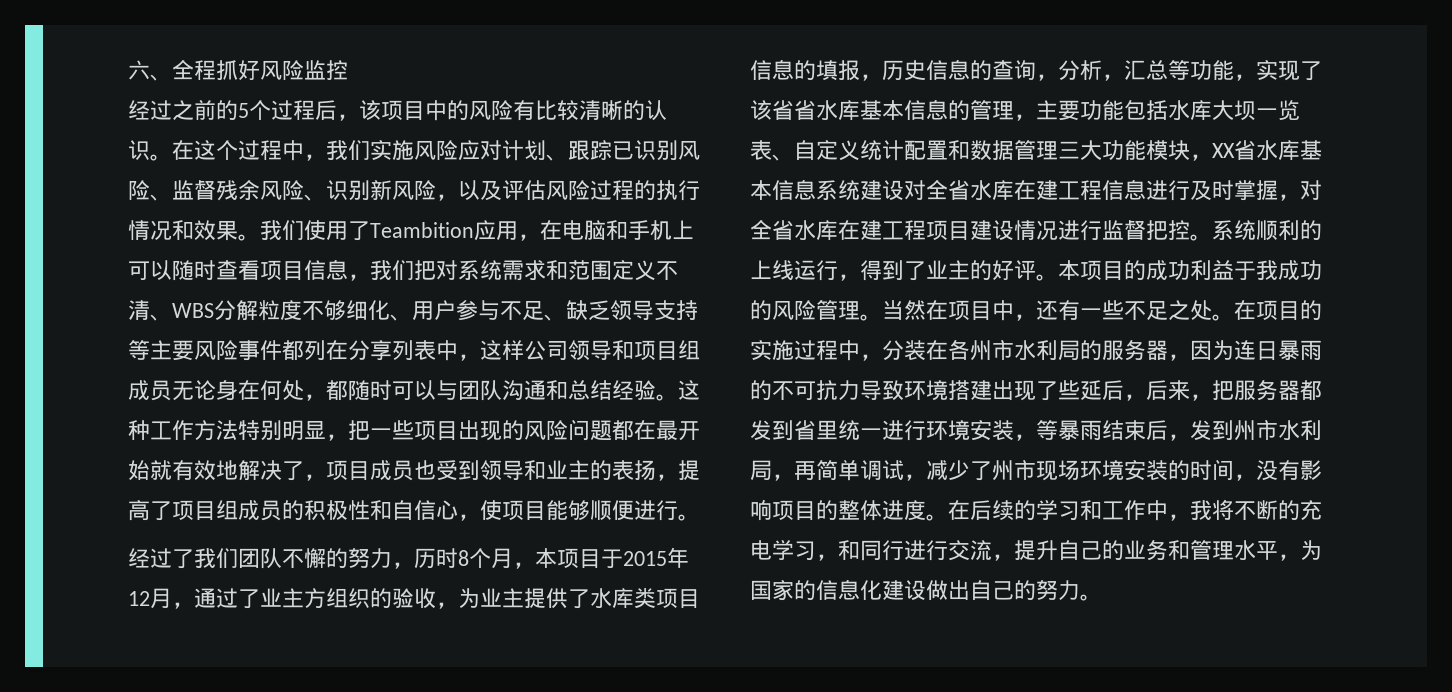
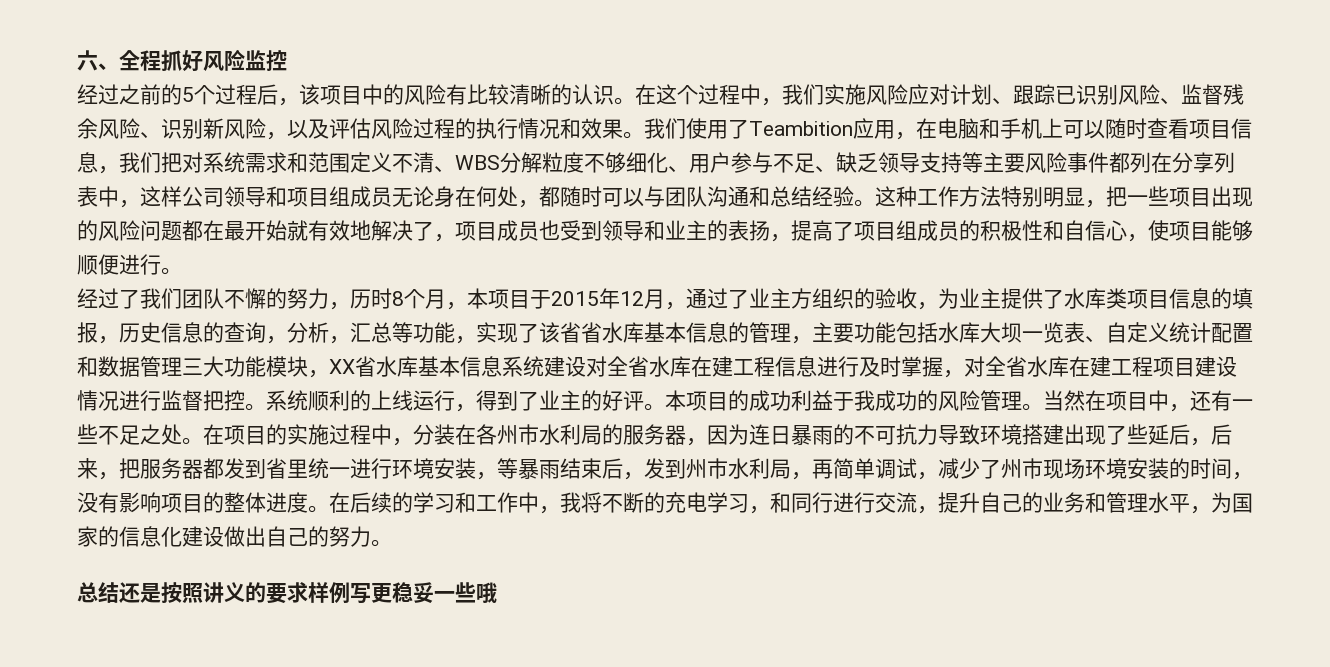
+ 总结还是按照讲义的要求样例写更稳妥一些哦

